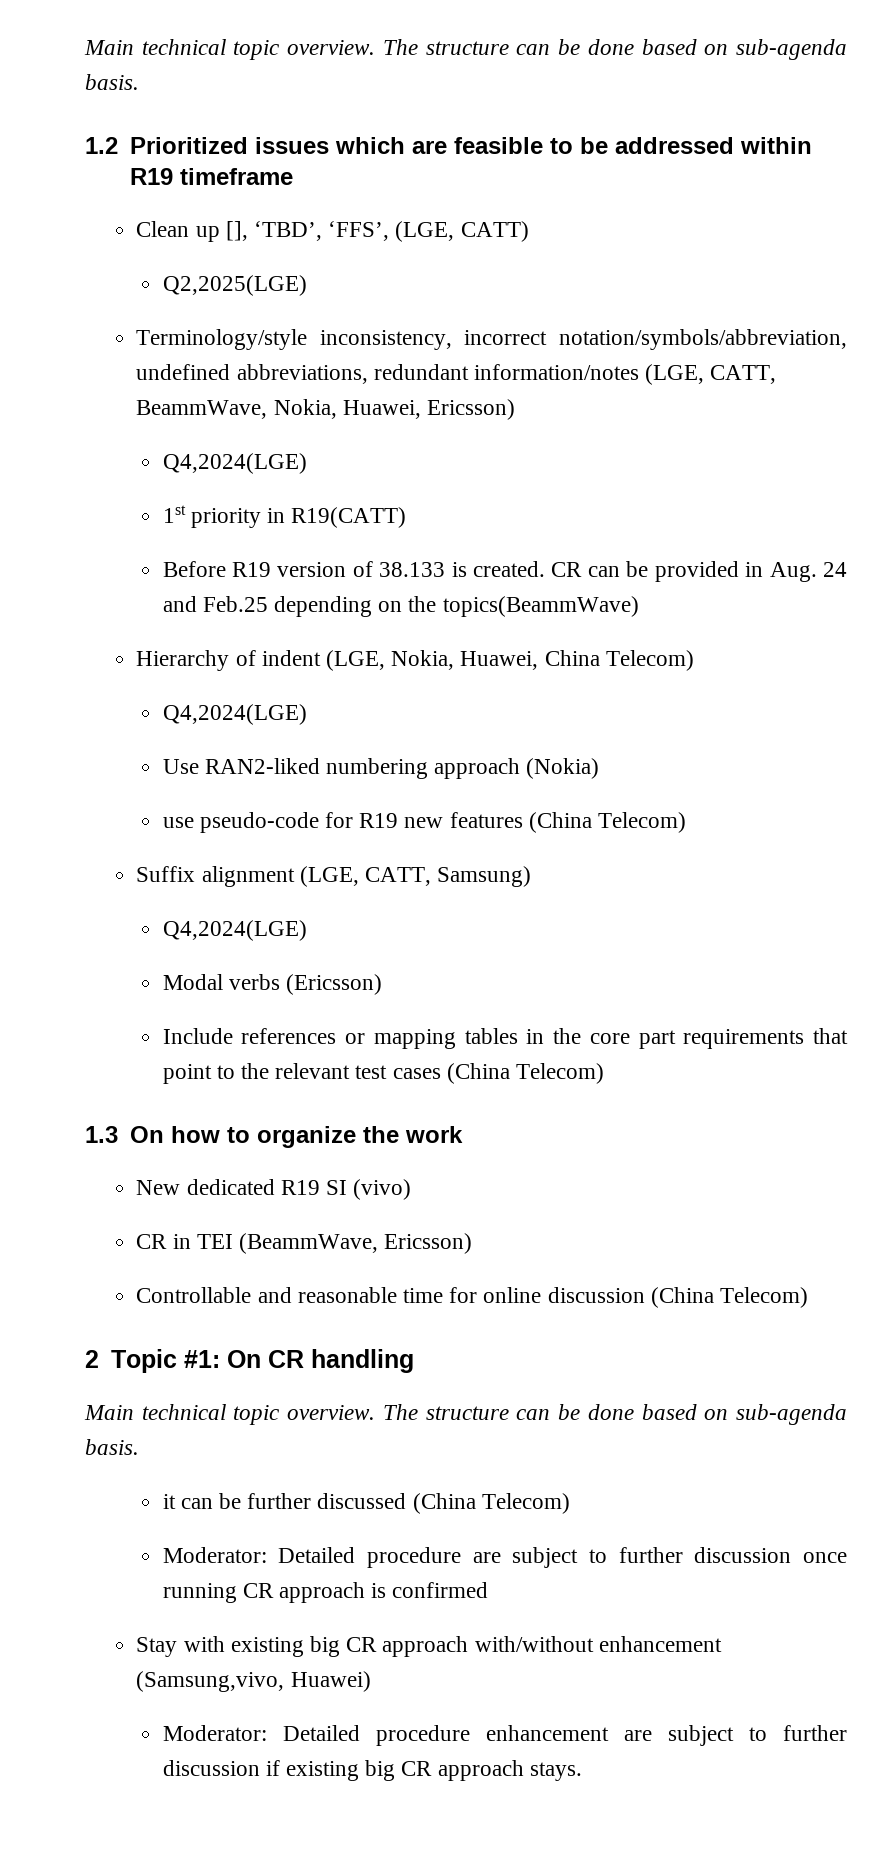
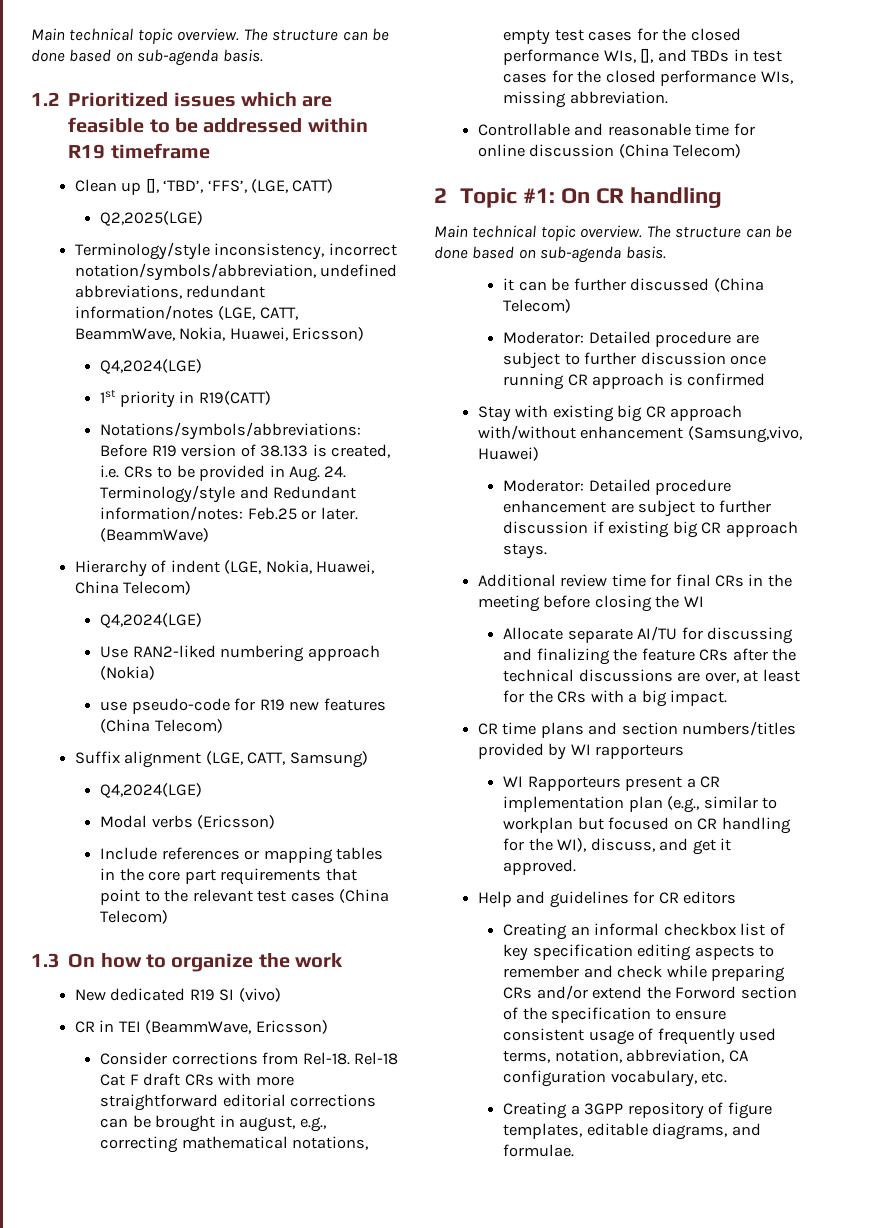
- Before R19 version of 38.133 is created. CR can be provided in Aug. 24 and Feb.25 depending on the topics(BeammWave)
+ Notations/symbols/abbreviations: Before R19 version of 38.133 is created, i.e. CRs to be provided in Aug. 24. Terminology/style and Redundant information/notes: Feb.25 or later. (BeammWave)
+ Consider corrections from Rel-18. Rel-18 Cat F draft CRs with more straightforward editorial corrections can be brought in august, e.g., correcting mathematical notations, empty test cases for the closed performance WIs, [], and TBDs in test cases for the closed performance WIs, missing abbreviation.
+ Additional review time for final CRs in the meeting before closing the WI
+ Allocate separate AI/TU for discussing and finalizing the feature CRs after the technical discussions are over, at least for the CRs with a big impact.
+ CR time plans and section numbers/titles provided by WI rapporteurs
+ WI Rapporteurs present a CR implementation plan (e.g., similar to workplan but focused on CR handling for the WI), discuss, and get it approved.
+ Help and guidelines for CR editors
+ Creating an informal checkbox list of key specification editing aspects to remember and check while preparing CRs and/or extend the Forword section of the specification to ensure consistent usage of frequently used terms, notation, abbreviation, CA configuration vocabulary, etc.
+ Creating a 3GPP repository of figure templates, editable diagrams, and formulae.

